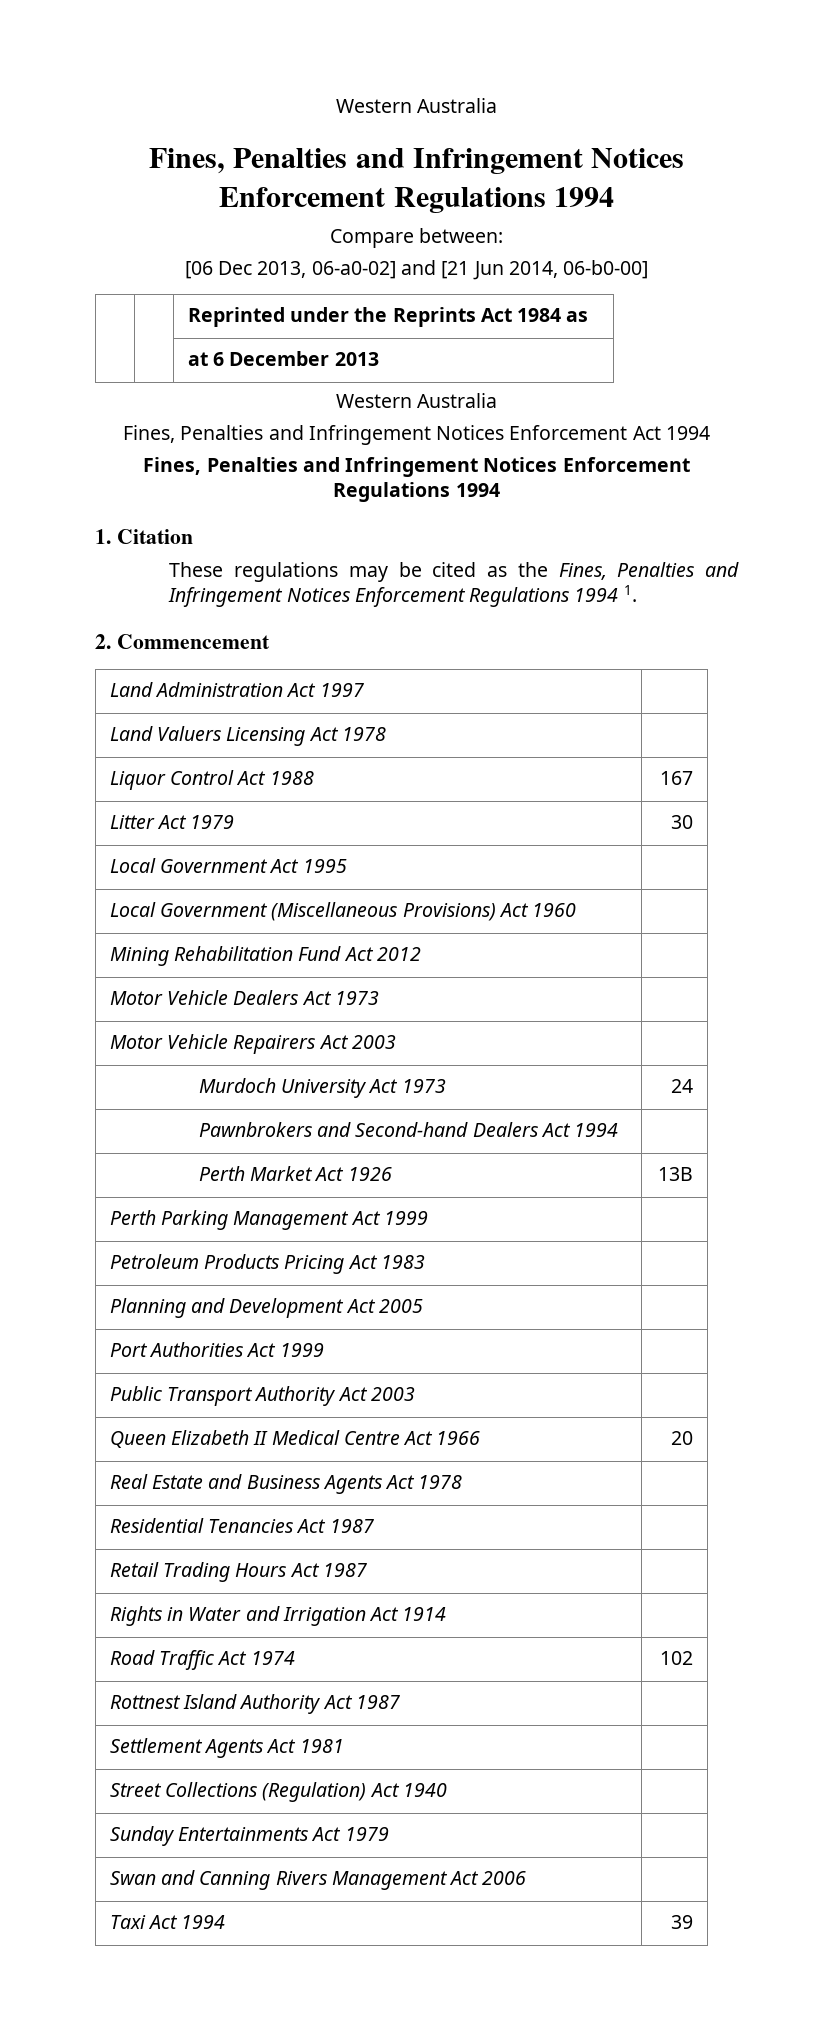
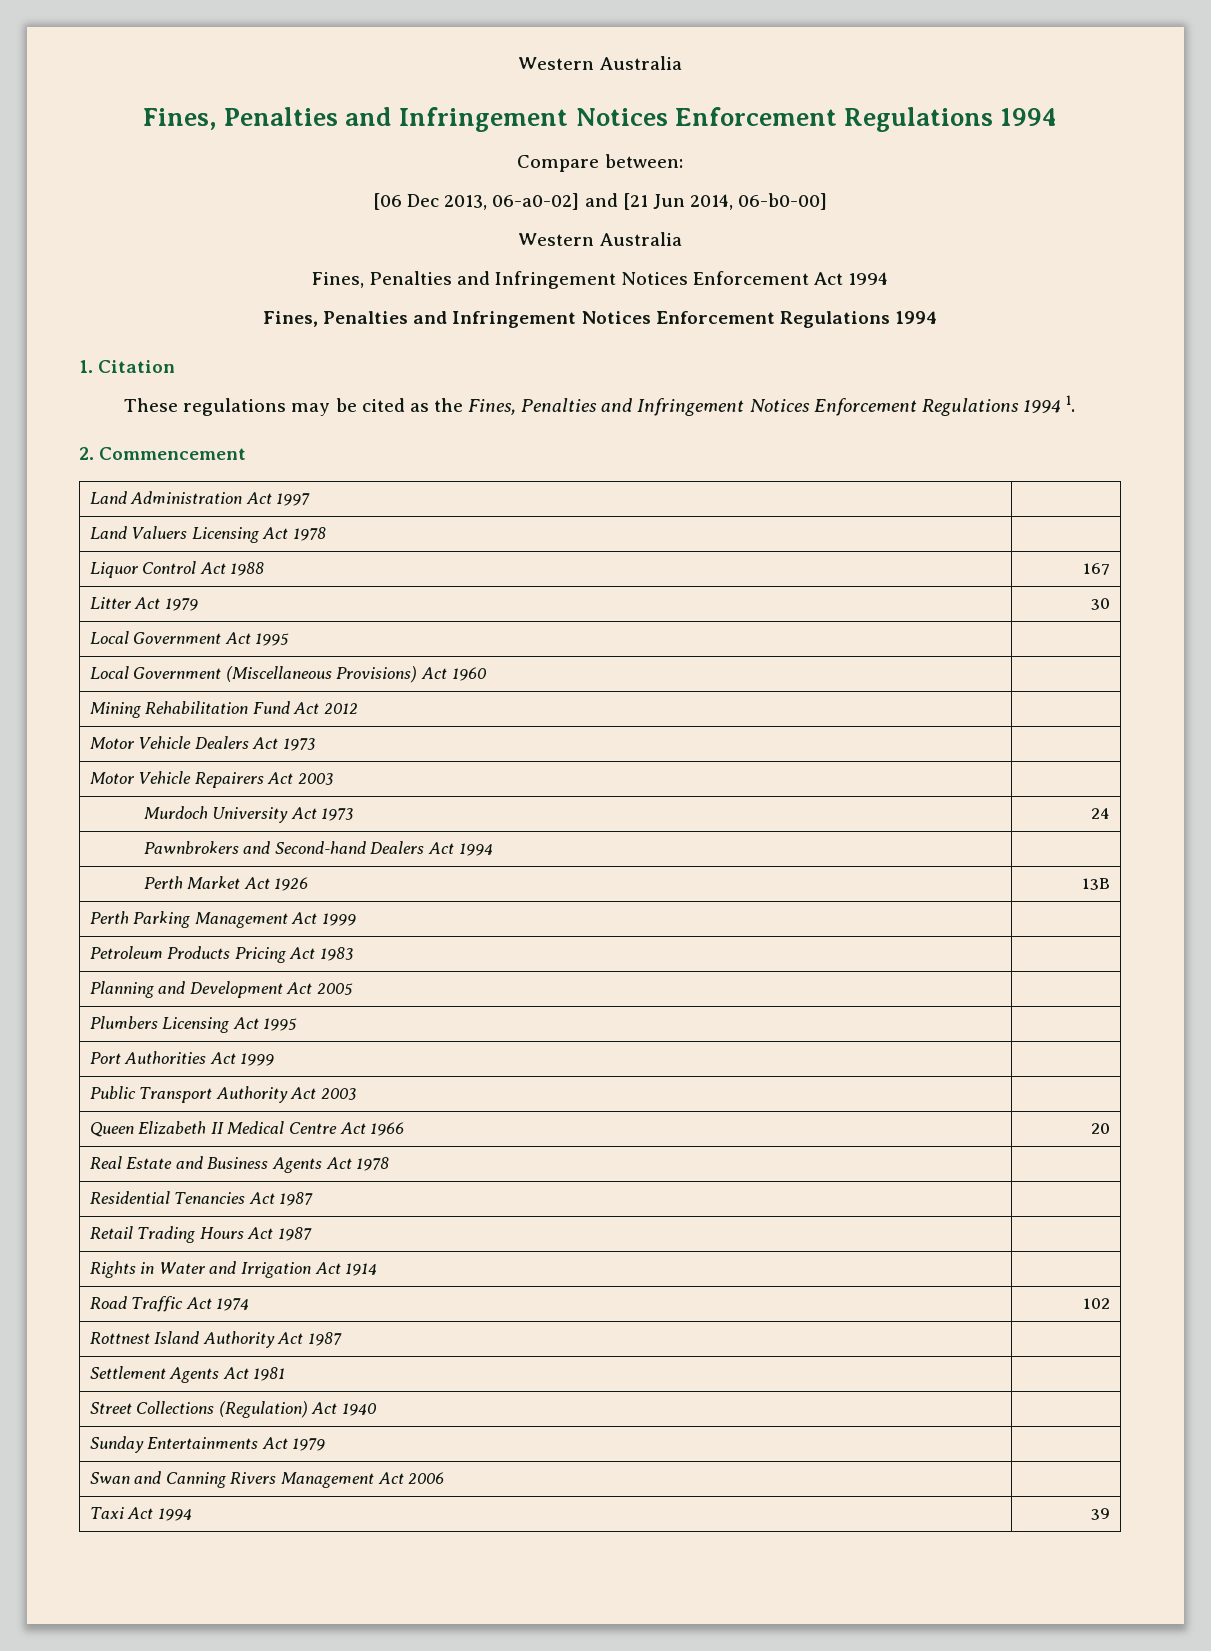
- | | Reprinted under the Reprints Act 1984 as
- | | at 6 December 2013
+ Plumbers Licensing Act 1995 |

